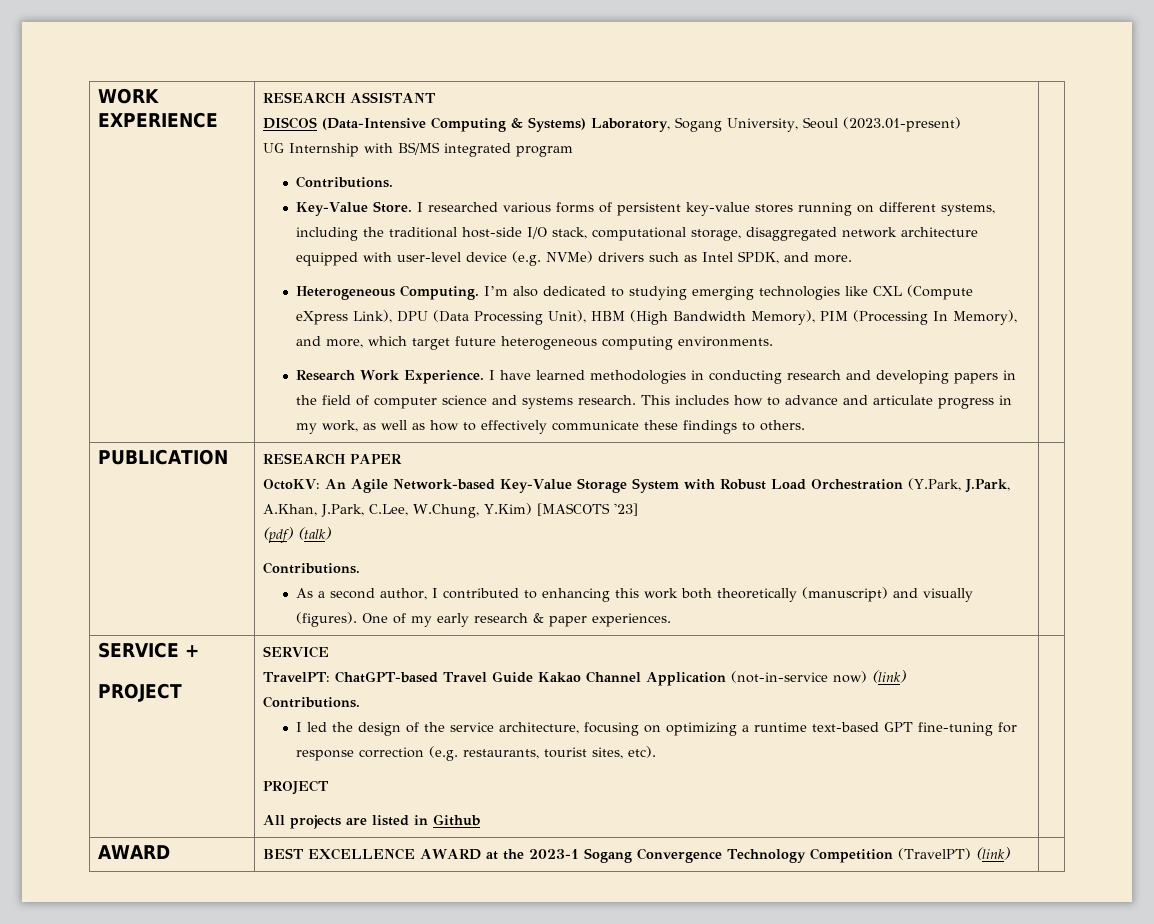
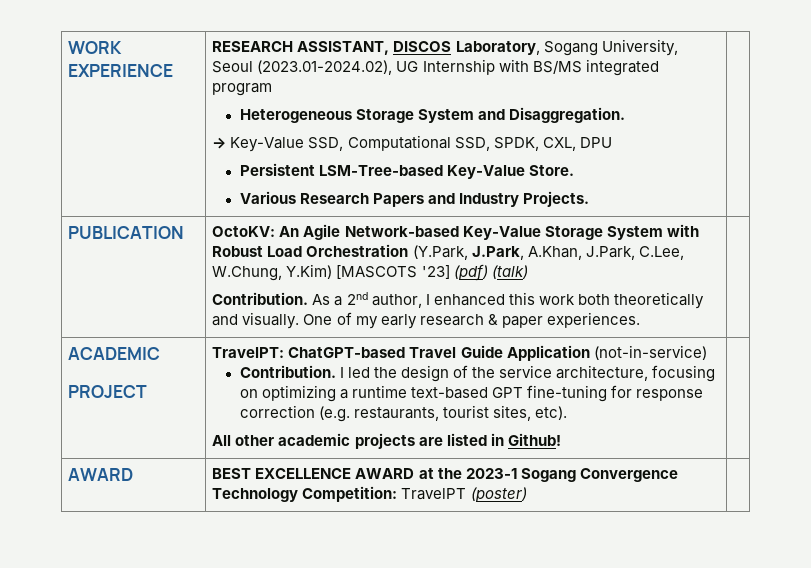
- RESEARCH ASSISTANT
- DISCOS (Data-Intensive Computing & Systems) Laboratory, Sogang University, Seoul (2023.01-present)
- UG Internship with BS/MS integrated program
- Contributions.
- Key-Value Store. I researched various forms of persistent key-value stores running on different systems, including the traditional host-side I/O stack, computational storage, disaggregated network architecture equipped with user-level device (e.g. NVMe) drivers such as Intel SPDK, and more.
- Heterogeneous Computing. I’m also dedicated to studying emerging technologies like CXL (Compute eXpress Link), DPU (Data Processing Unit), HBM (High Bandwidth Memory), PIM (Processing In Memory), and more, which target future heterogeneous computing environments.
- Research Work Experience. I have learned methodologies in conducting research and developing papers in the field of computer science and systems research. This includes how to advance and articulate progress in my work, as well as how to effectively communicate these findings to others.
+ RESEARCH ASSISTANT, DISCOS Laboratory, Sogang University, Seoul (2023.01-2024.02), UG Internship with BS/MS integrated program
+ Heterogeneous Storage System and Disaggregation.
+ → Key-Value SSD, Computational SSD, SPDK, CXL, DPU
+ Persistent LSM-Tree-based Key-Value Store.
+ Various Research Papers and Industry Projects.
- RESEARCH PAPER
- OctoKV: An Agile Network-based Key-Value Storage System with Robust Load Orchestration (Y.Park, J.Park, A.Khan, J.Park, C.Lee, W.Chung, Y.Kim) [MASCOTS '23]
- (pdf) (talk)
- Contributions.
- As a second author, I contributed to enhancing this work both theoretically (manuscript) and visually (figures).
+ OctoKV: An Agile Network-based Key-Value Storage System with Robust Load Orchestration (Y.Park, J.Park, A.Khan, J.Park, C.Lee, W.Chung, Y.Kim) [MASCOTS '23] (pdf) (talk)
+ Contribution. As a 2nd author, I enhanced this work both theoretically and visually.
- SERVICE +
+ ACADEMIC
- PROJECT | SERVICE
+ PROJECT
- TravelPT: ChatGPT-based Travel Guide Kakao Channel Application (not-in-service now) (link)
- Contributions.
- I led the design of the service architecture, focusing on optimizing a runtime text-based GPT fine-tuning for response correction (e.g. restaurants, tourist sites, etc).
- PROJECT
+ TravelPT: ChatGPT-based Travel Guide Application (not-in-service)
+ Contribution. I led the design of the service architecture, focusing on optimizing a runtime text-based GPT fine-tuning for response correction (e.g. restaurants, tourist sites, etc).
- All projects are listed in Github
+ All other academic projects are listed in Github!
- AWARD | BEST EXCELLENCE AWARD at the 2023-1 Sogang Convergence Technology Competition (TravelPT) (link) |
+ AWARD | BEST EXCELLENCE AWARD at the 2023-1 Sogang Convergence Technology Competition: TravelPT (poster) |

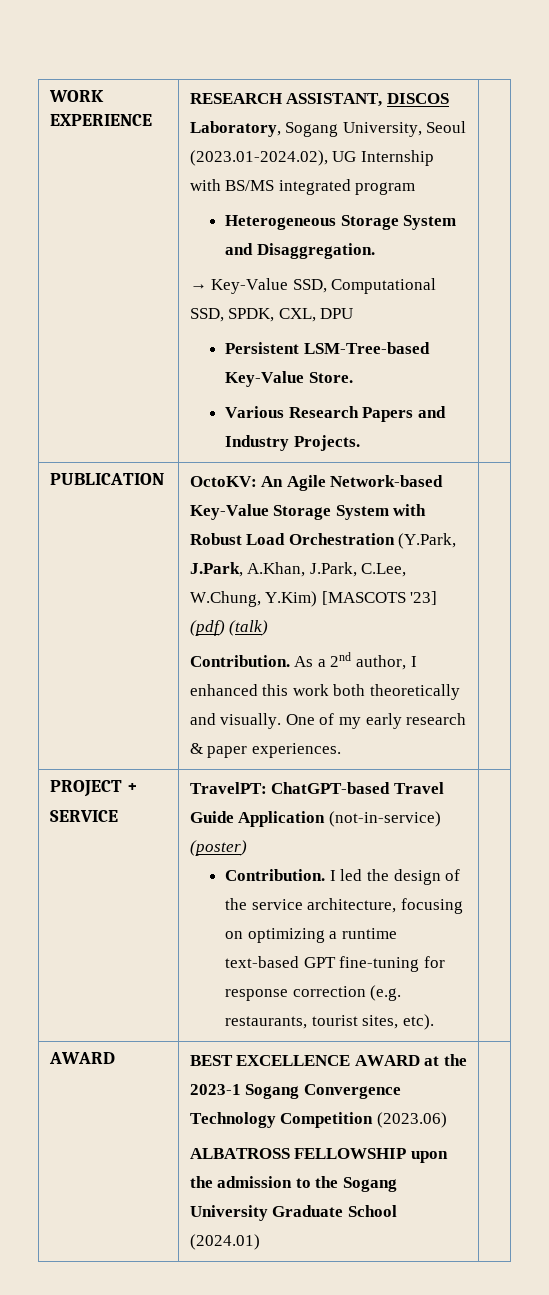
- ACADEMIC
- PROJECT
+ PROJECT +
+ SERVICE
- TravelPT: ChatGPT-based Travel Guide Application (not-in-service)
+ TravelPT: ChatGPT-based Travel Guide Application (not-in-service) (poster)
- All other academic projects are listed in Github!
- AWARD | BEST EXCELLENCE AWARD at the 2023-1 Sogang Convergence Technology Competition: TravelPT (poster) |
+ AWARD | BEST EXCELLENCE AWARD at the 2023-1 Sogang Convergence Technology Competition (2023.06)
+ ALBATROSS FELLOWSHIP upon the admission to the Sogang University Graduate School (2024.01) |

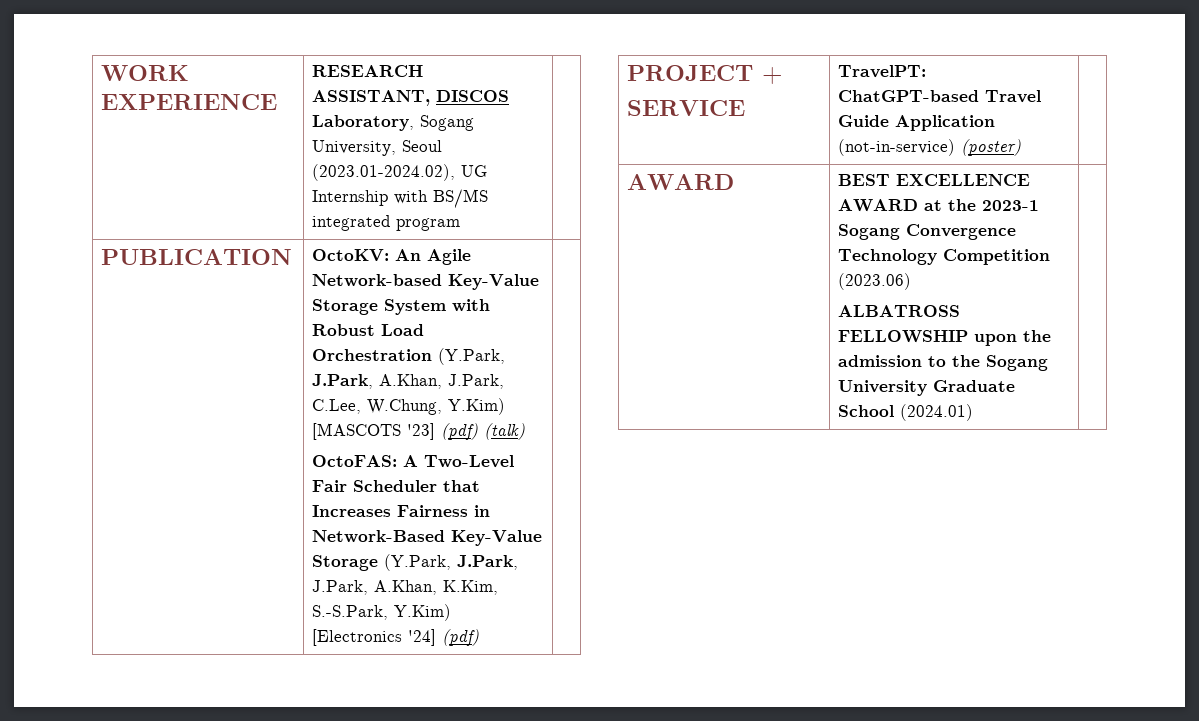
- WORK EXPERIENCE | RESEARCH ASSISTANT, DISCOS Laboratory, Sogang University, Seoul (2023.01-2024.02), UG Internship with BS/MS integrated program
- Heterogeneous Storage System and Disaggregation.
- → Key-Value SSD, Computational SSD, SPDK, CXL, DPU
- Persistent LSM-Tree-based Key-Value Store.
- Various Research Papers and Industry Projects. |
+ WORK EXPERIENCE | RESEARCH ASSISTANT, DISCOS Laboratory, Sogang University, Seoul (2023.01-2024.02), UG Internship with BS/MS integrated program |
- Contribution. As a 2nd author, I enhanced this work both theoretically and visually. One of my early research & paper experiences.
+ OctoFAS: A Two-Level Fair Scheduler that Increases Fairness in Network-Based Key-Value Storage (Y.Park, J.Park, J.Park, A.Khan, K.Kim, S.-S.Park, Y.Kim) [Electronics '24] (pdf)
  PROJECT +
- SERVICE | TravelPT: ChatGPT-based Travel Guide Application (not-in-service) (poster)
- Contribution. I led the design of the service architecture, focusing on optimizing a runtime text-based GPT fine-tuning for response correction (e.g. restaurants, tourist sites, etc). |
+ SERVICE | TravelPT: ChatGPT-based Travel Guide Application (not-in-service) (poster) |

